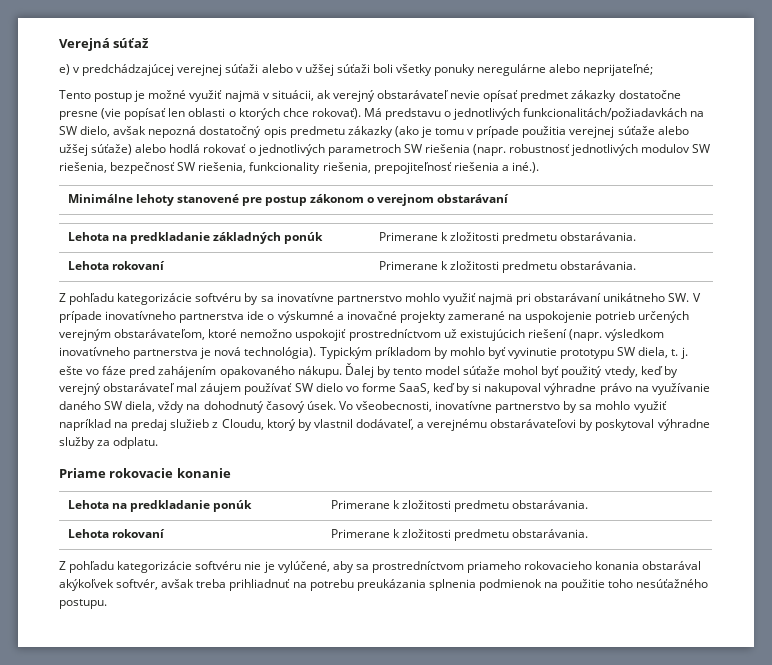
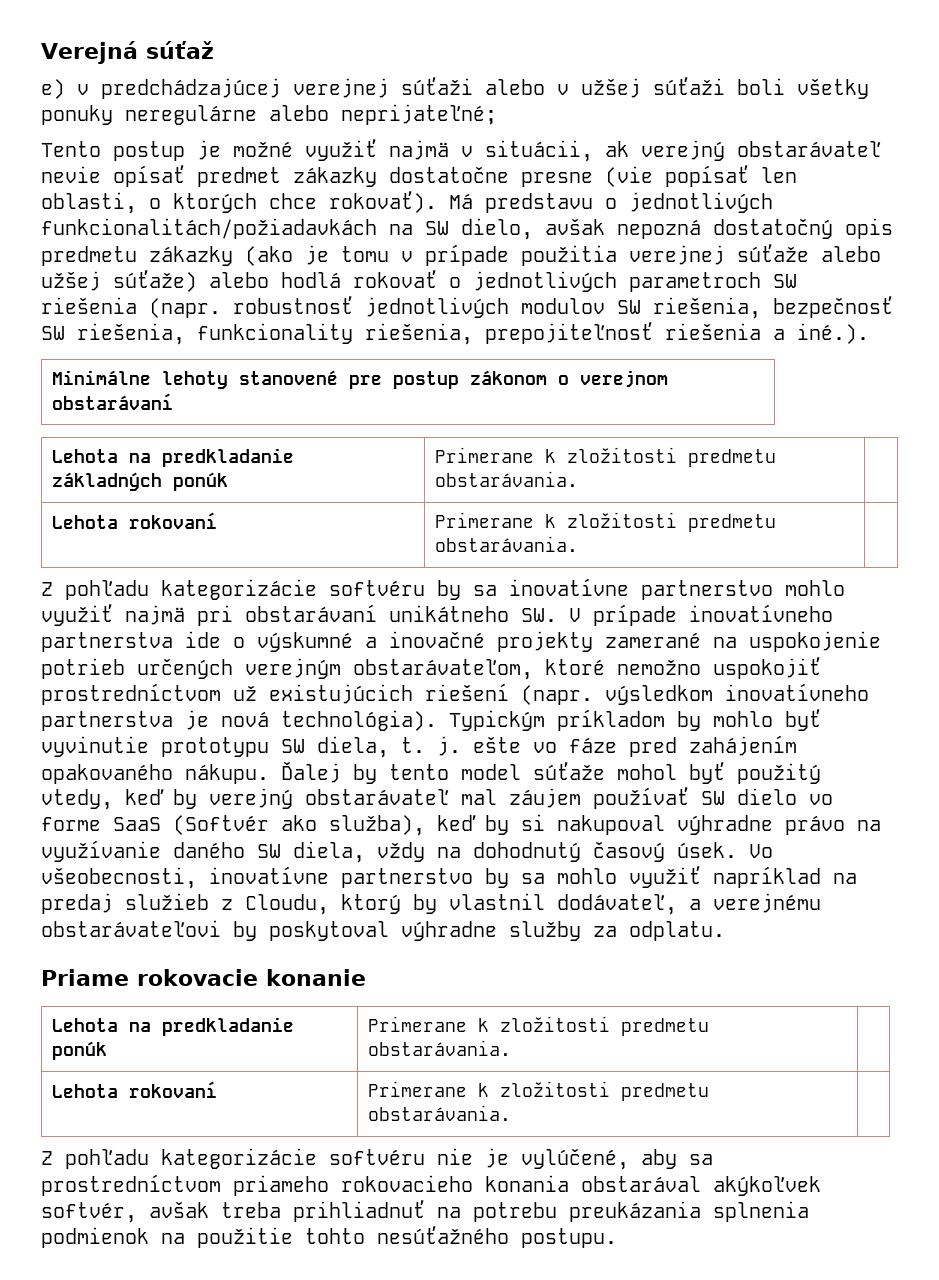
- Tento postup je možné využiť najmä v situácii, ak verejný obstarávateľ nevie opísať predmet zákazky dostatočne presne (vie popísať len oblasti o ktorých chce rokovať).
+ Tento postup je možné využiť najmä v situácii, ak verejný obstarávateľ nevie opísať predmet zákazky dostatočne presne (vie popísať len oblasti, o ktorých chce rokovať).
- Ďalej by tento model súťaže mohol byť použitý vtedy, keď by verejný obstarávateľ mal záujem používať SW dielo vo forme SaaS, keď by si nakupoval výhradne právo na využívanie daného SW diela, vždy na dohodnutý časový úsek.
+ Ďalej by tento model súťaže mohol byť použitý vtedy, keď by verejný obstarávateľ mal záujem používať SW dielo vo forme SaaS (Softvér ako služba), keď by si nakupoval výhradne právo na využívanie daného SW diela, vždy na dohodnutý časový úsek.
- Z pohľadu kategorizácie softvéru nie je vylúčené, aby sa prostredníctvom priameho rokovacieho konania obstarával akýkoľvek softvér, avšak treba prihliadnuť na potrebu preukázania splnenia podmienok na použitie toho nesúťažného postupu.
+ Z pohľadu kategorizácie softvéru nie je vylúčené, aby sa prostredníctvom priameho rokovacieho konania obstarával akýkoľvek softvér, avšak treba prihliadnuť na potrebu preukázania splnenia podmienok na použitie tohto nesúťažného postupu.

